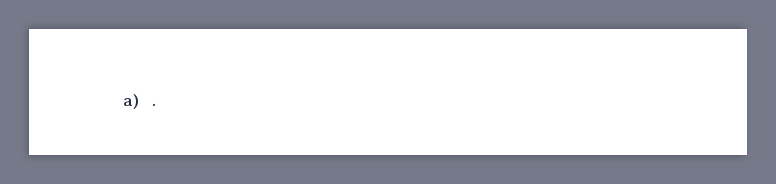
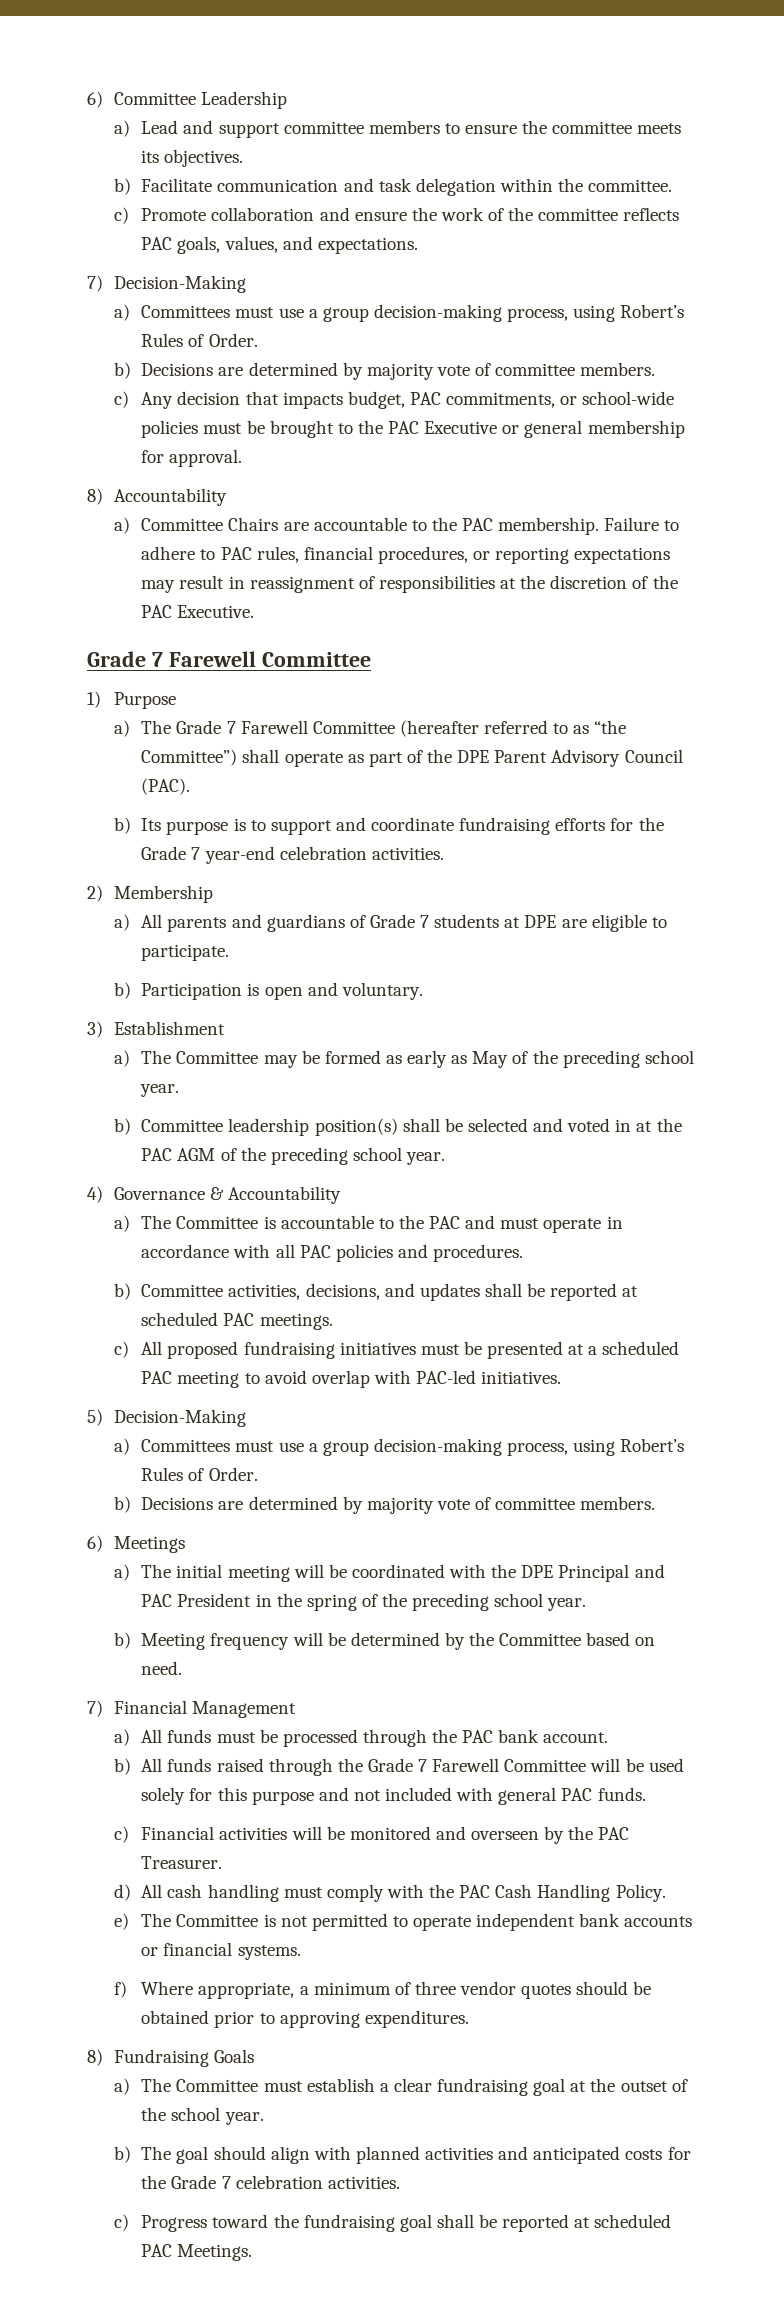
- a) .
+ 6) Committee Leadership
+ a) Lead and support committee members to ensure the committee meets its objectives.
+ b) Facilitate communication and task delegation within the committee.
+ c) Promote collaboration and ensure the work of the committee reflects PAC goals, values, and expectations.
+ 7) Decision-Making
+ a) Committees must use a group decision-making process, using Robert’s Rules of Order.
+ b) Decisions are determined by majority vote of committee members.
+ c) Any decision that impacts budget, PAC commitments, or school-wide policies must be brought to the PAC Executive or general membership for approval.
+ 8) Accountability
+ a) Committee Chairs are accountable to the PAC membership. Failure to adhere to PAC rules, financial procedures, or reporting expectations may result in reassignment of responsibilities at the discretion of the PAC Executive.
+ Grade 7 Farewell Committee
+ 1) Purpose
+ a) The Grade 7 Farewell Committee (hereafter referred to as “the Committee”) shall operate as part of the DPE Parent Advisory Council (PAC).
+ b) Its purpose is to support and coordinate fundraising efforts for the Grade 7 year-end celebration activities.
+ 2) Membership
+ a) All parents and guardians of Grade 7 students at DPE are eligible to participate.
+ b) Participation is open and voluntary.
+ 3) Establishment
+ a) The Committee may be formed as early as May of the preceding school year.
+ b) Committee leadership position(s) shall be selected and voted in at the PAC AGM of the preceding school year.
+ 4) Governance & Accountability
+ a) The Committee is accountable to the PAC and must operate in accordance with all PAC policies and procedures.
+ b) Committee activities, decisions, and updates shall be reported at scheduled PAC meetings.
+ c) All proposed fundraising initiatives must be presented at a scheduled PAC meeting to avoid overlap with PAC-led initiatives.
+ 5) Decision-Making
+ a) Committees must use a group decision-making process, using Robert’s Rules of Order.
+ b) Decisions are determined by majority vote of committee members.
+ 6) Meetings
+ a) The initial meeting will be coordinated with the DPE Principal and PAC President in the spring of the preceding school year.
+ b) Meeting frequency will be determined by the Committee based on need.
+ 7) Financial Management
+ a) All funds must be processed through the PAC bank account.
+ b) All funds raised through the Grade 7 Farewell Committee will be used solely for this purpose and not included with general PAC funds.
+ c) Financial activities will be monitored and overseen by the PAC Treasurer.
+ d) All cash handling must comply with the PAC Cash Handling Policy.
+ e) The Committee is not permitted to operate independent bank accounts or financial systems.
+ f) Where appropriate, a minimum of three vendor quotes should be obtained prior to approving expenditures.
+ 8) Fundraising Goals
+ a) The Committee must establish a clear fundraising goal at the outset of the school year.
+ b) The goal should align with planned activities and anticipated costs for the Grade 7 celebration activities.
+ c) Progress toward the fundraising goal shall be reported at scheduled PAC Meetings.

